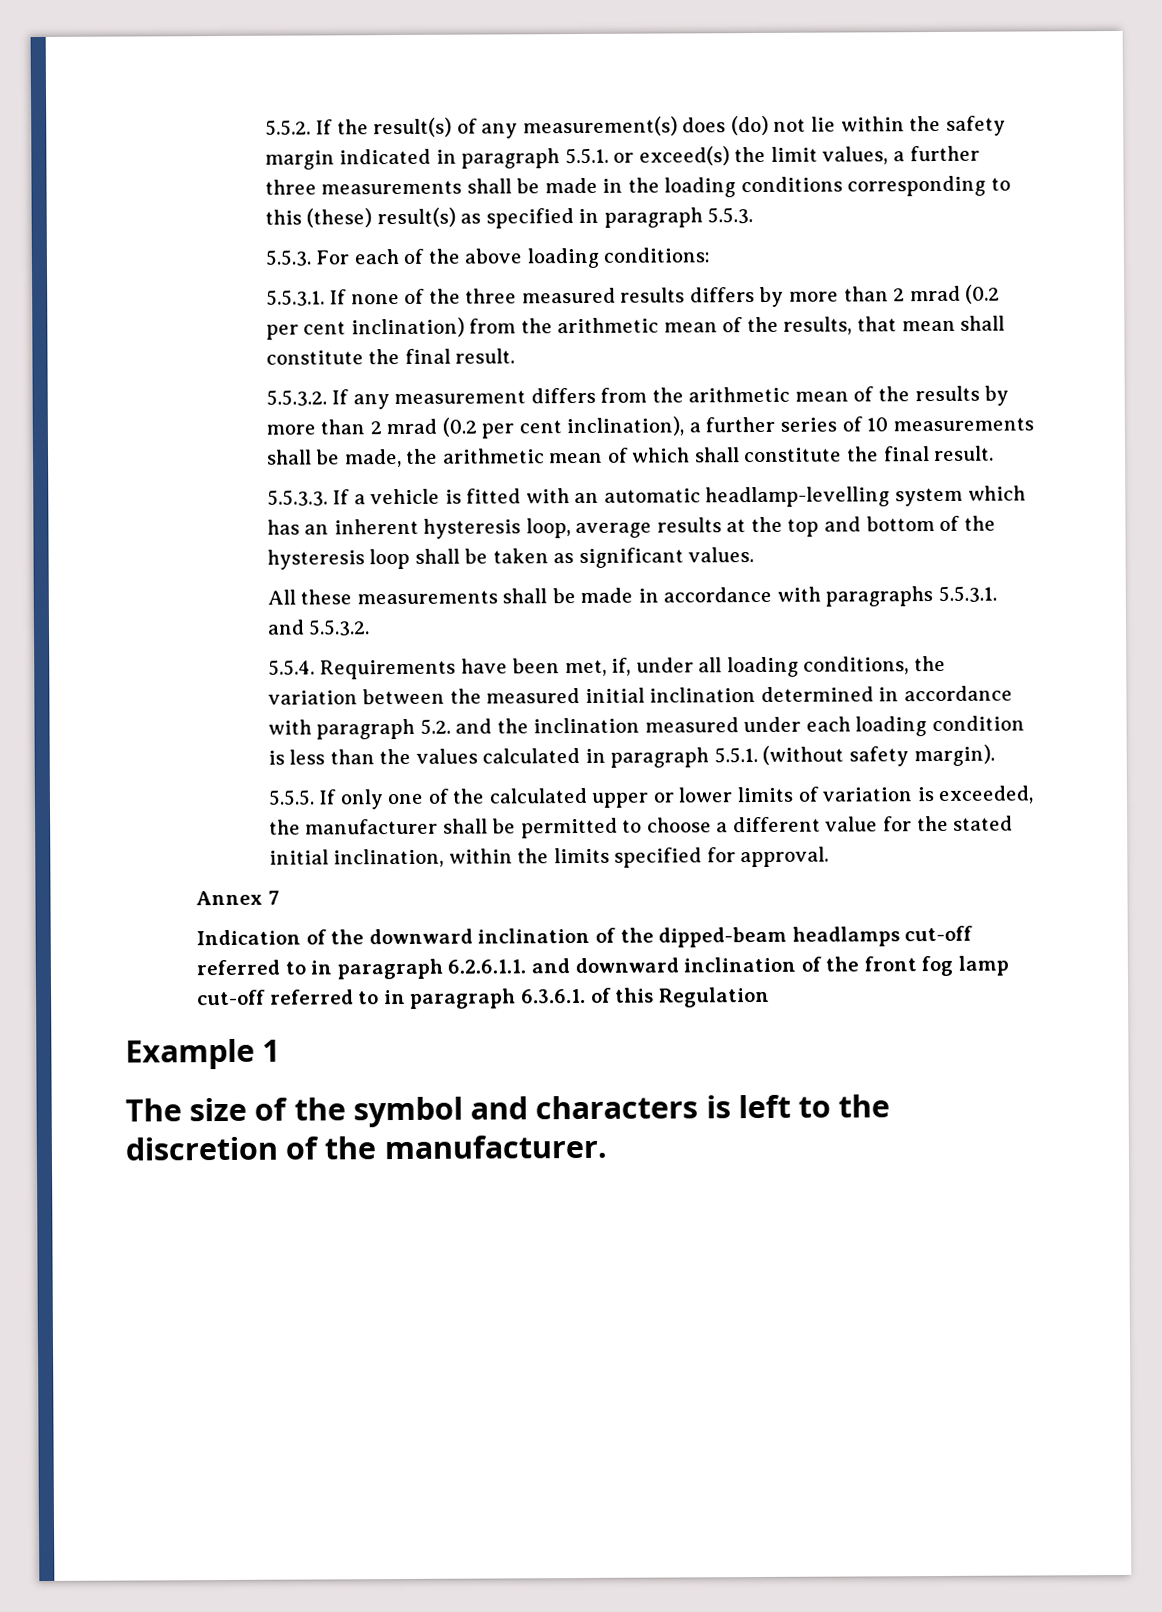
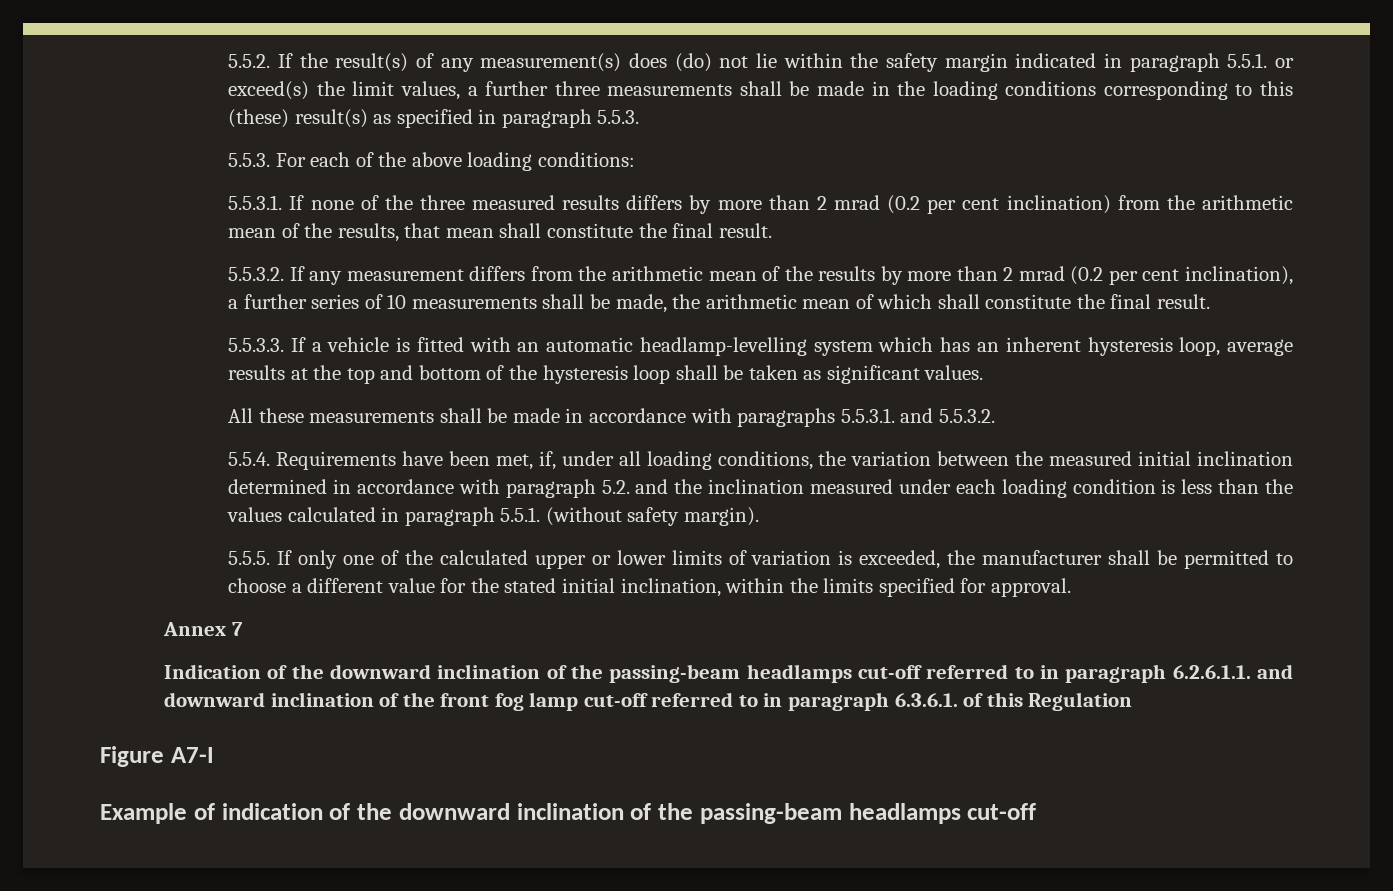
- Indication of the downward inclination of the dipped-beam headlamps cut-off referred to in paragraph 6.2.6.1.1. and downward inclination of the front fog lamp cut-off referred to in paragraph 6.3.6.1. of this Regulation
+ Indication of the downward inclination of the passing-beam headlamps cut-off referred to in paragraph 6.2.6.1.1. and downward inclination of the front fog lamp cut-off referred to in paragraph 6.3.6.1. of this Regulation
+ Figure A7-I
- Example 1
- The size of the symbol and characters is left to the discretion of the manufacturer.
+ Example of indication of the downward inclination of the passing-beam headlamps cut-off

